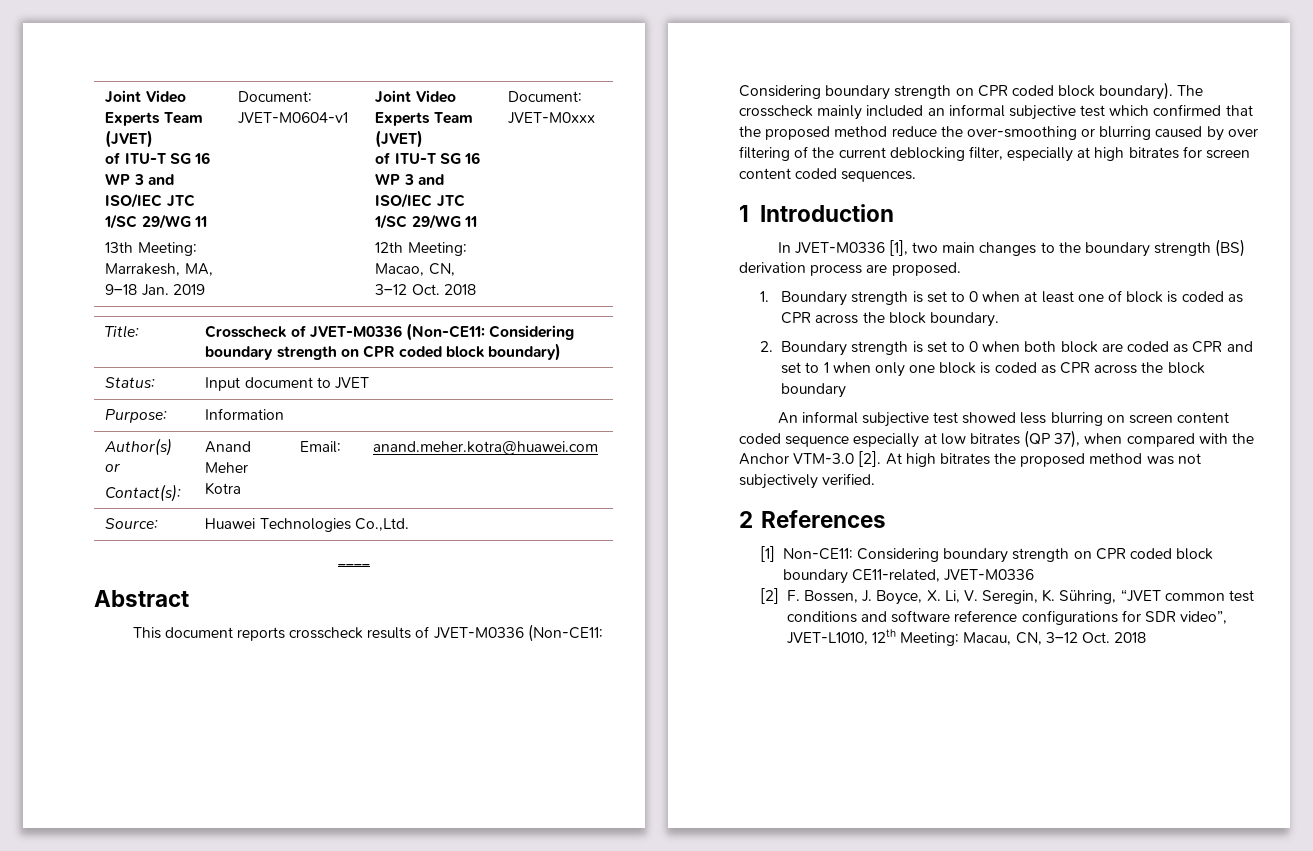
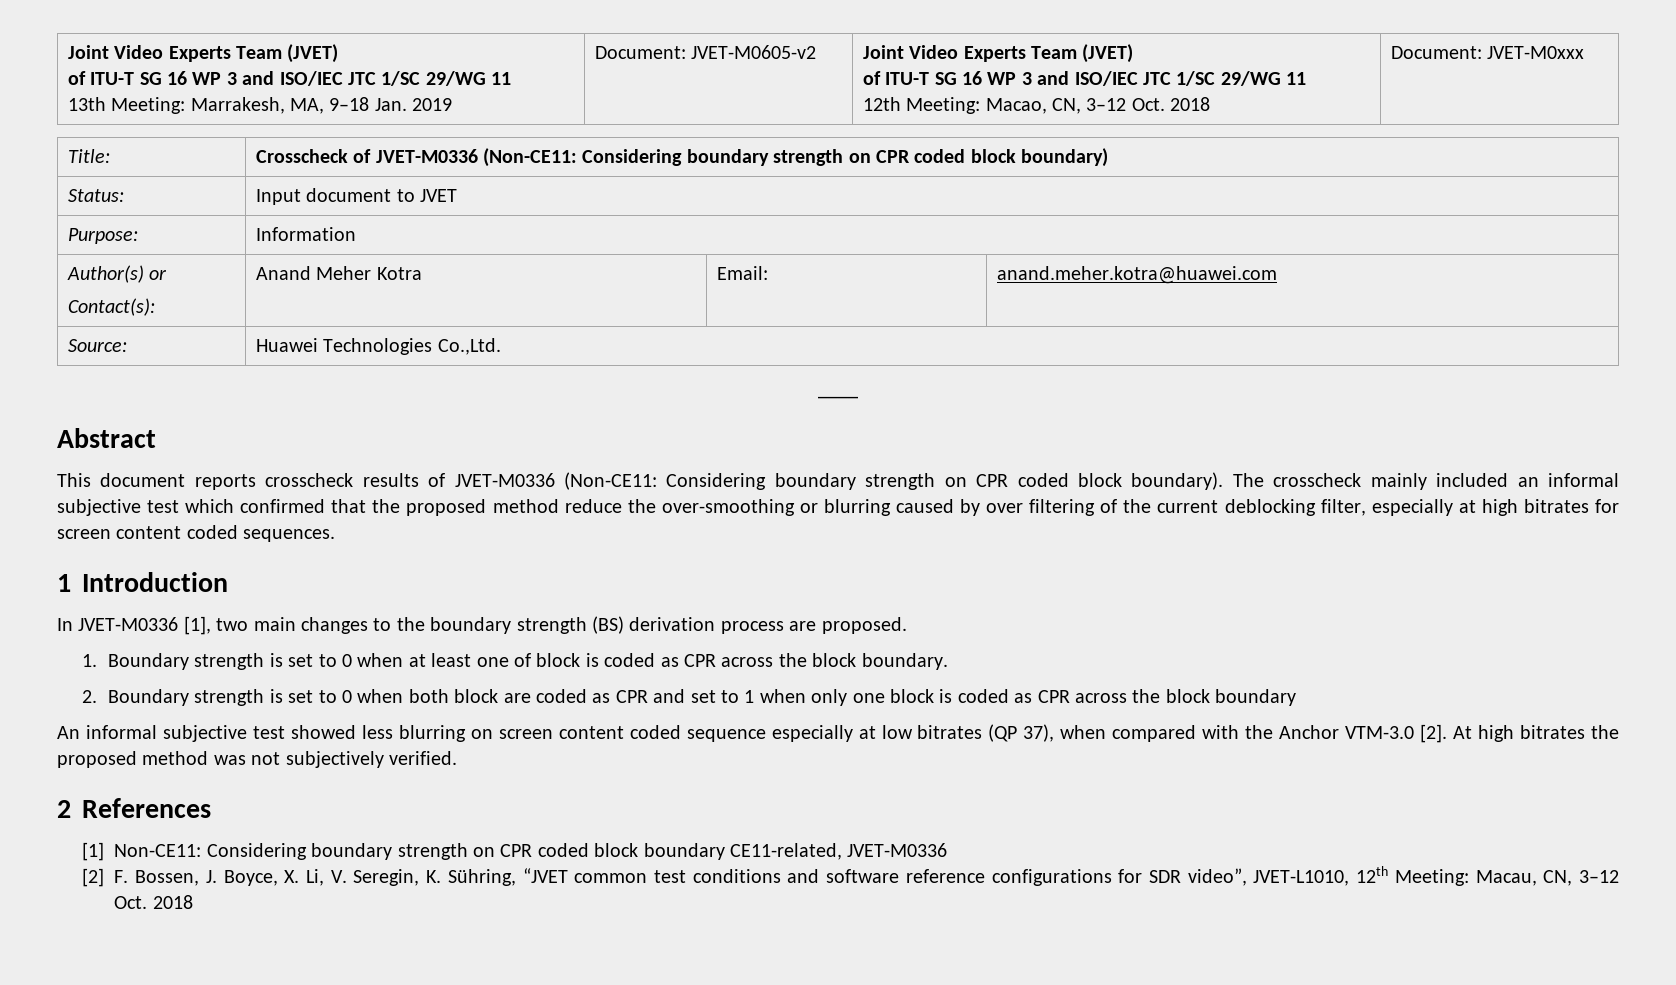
- Document: JVET-M0604-v1
+ Document: JVET-M0605-v2

